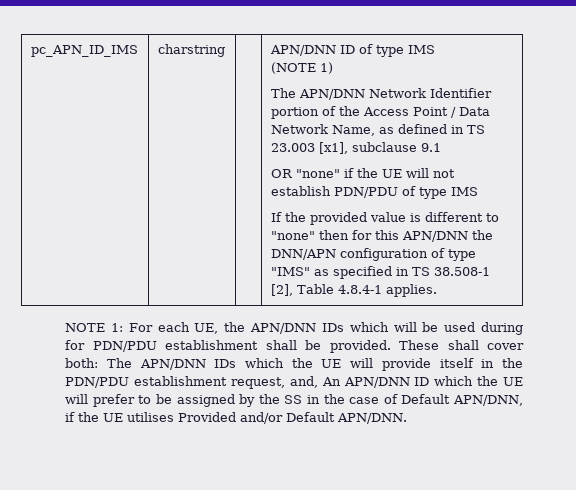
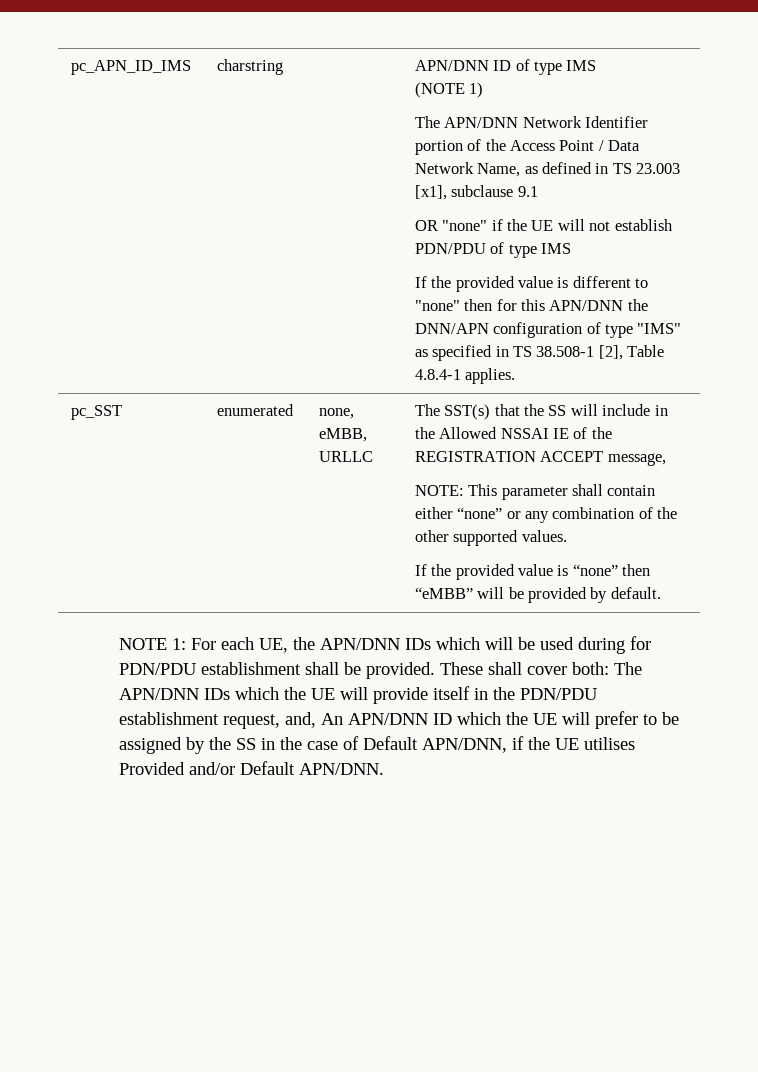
+ pc_SST | enumerated | none, eMBB, URLLC | The SST(s) that the SS will include in the Allowed NSSAI IE of the REGISTRATION ACCEPT message,
+ NOTE: This parameter shall contain either “none” or any combination of the other supported values.
+ If the provided value is “none” then “eMBB” will be provided by default.

